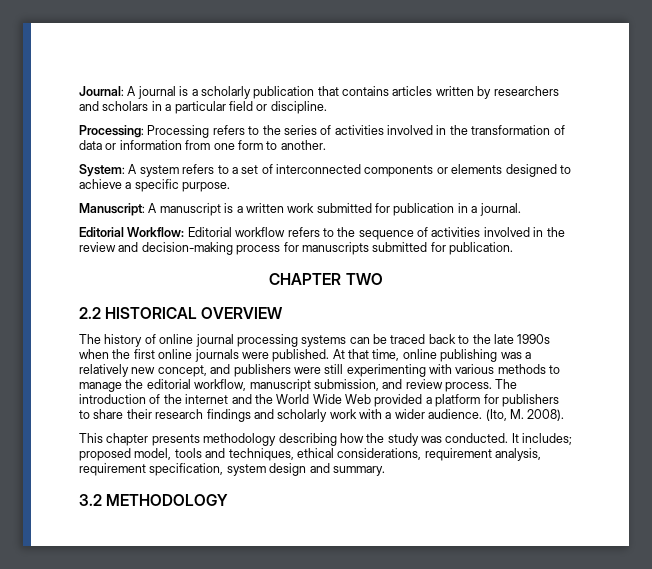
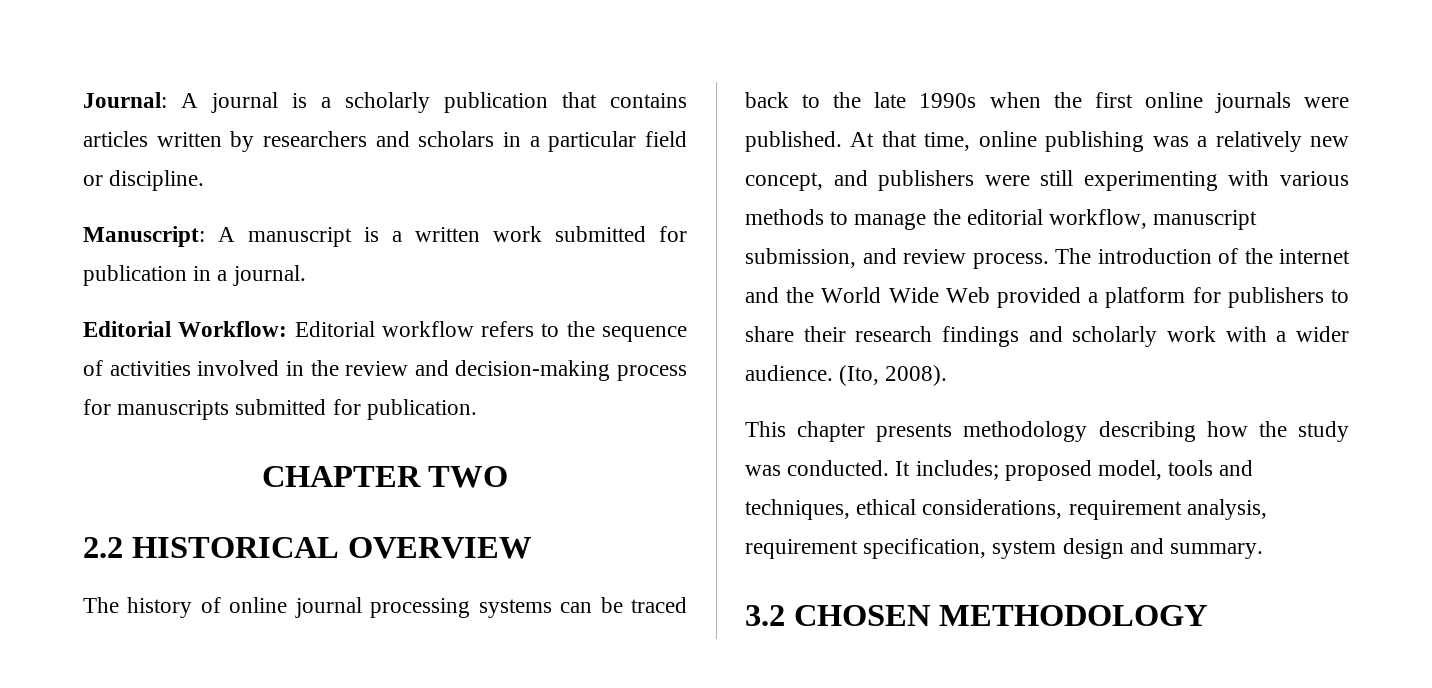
- Processing: Processing refers to the series of activities involved in the transformation of data or information from one form to another.
- System: A system refers to a set of interconnected components or elements designed to achieve a specific purpose.
- (Ito, M. 2008).
+ (Ito, 2008).
- 3.2 METHODOLOGY
+ 3.2 CHOSEN METHODOLOGY

